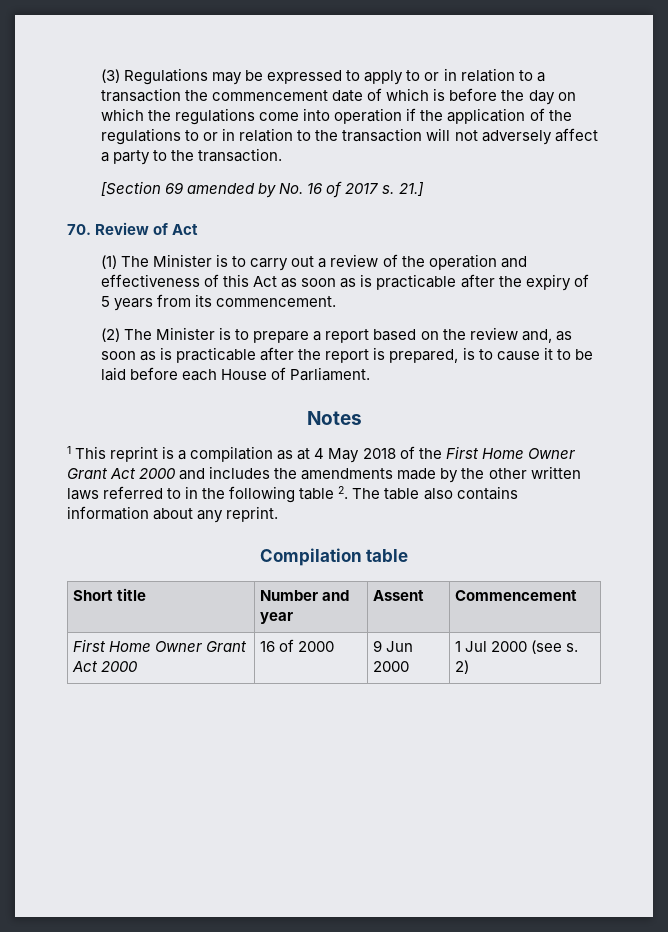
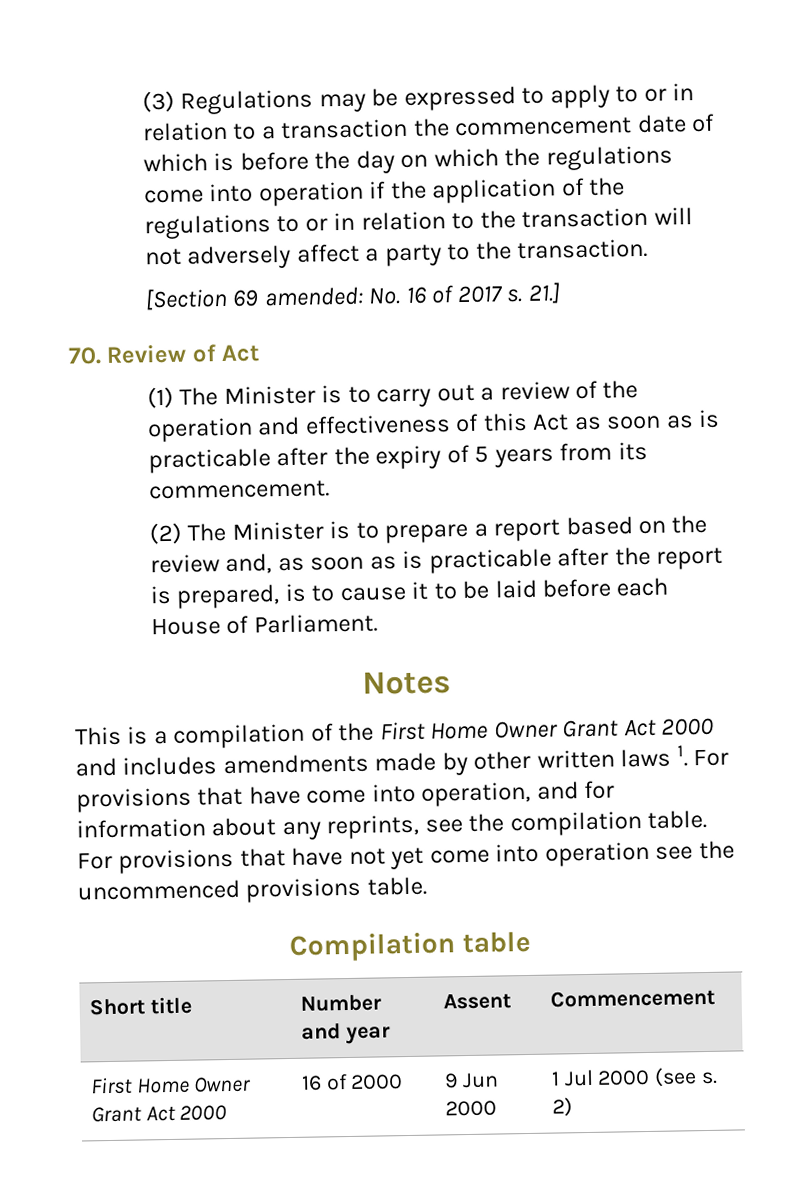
- [Section 69 amended by No. 16 of 2017 s.
+ [Section 69 amended: No. 16 of 2017 s.
- 1 This reprint is a compilation as at 4 May 2018 of the First Home Owner Grant Act 2000 and includes the amendments made by the other written laws referred to in the following table 2. The table also contains information about any reprint.
+ This is a compilation of the First Home Owner Grant Act 2000 and includes amendments made by other written laws 1. For provisions that have come into operation, and for information about any reprints, see the compilation table. For provisions that have not yet come into operation see the uncommenced provisions table.

